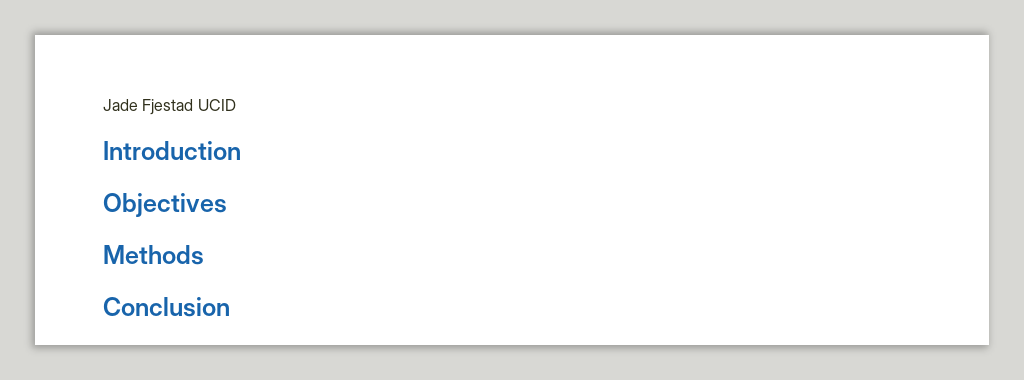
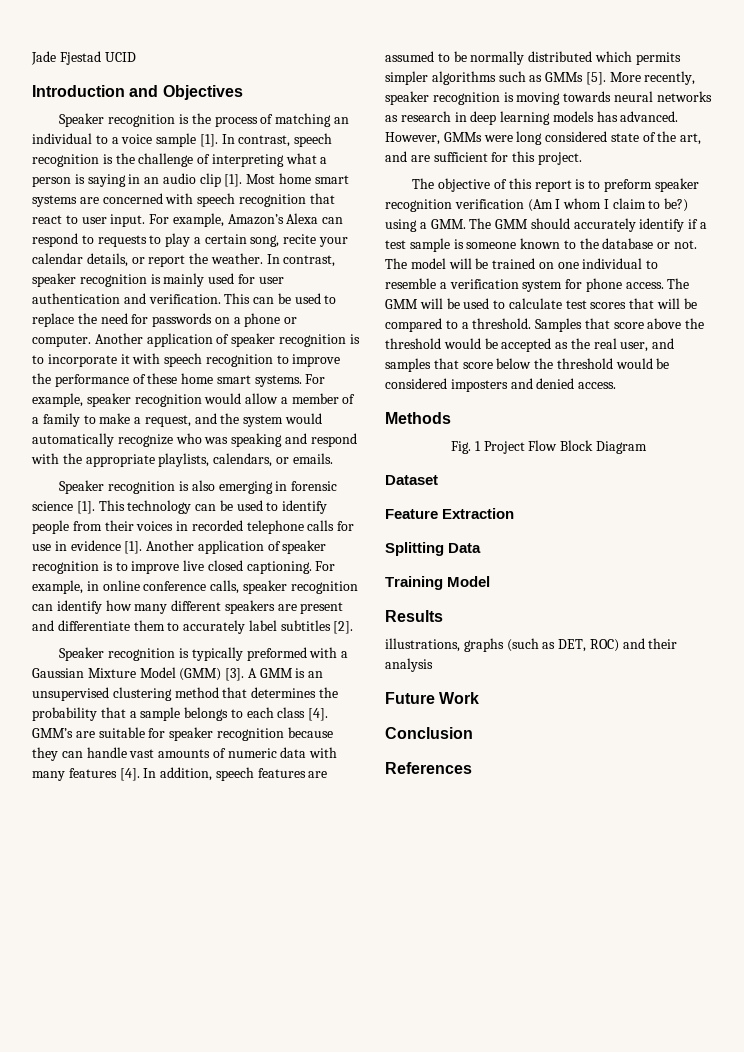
- Introduction
- Objectives
+ Introduction and Objectives
+ Speaker recognition is the process of matching an individual to a voice sample [1]. In contrast, speech recognition is the challenge of interpreting what a person is saying in an audio clip [1]. Most home smart systems are concerned with speech recognition that react to user input. For example, Amazon’s Alexa can respond to requests to play a certain song, recite your calendar details, or report the weather. In contrast, speaker recognition is mainly used for user authentication and verification. This can be used to replace the need for passwords on a phone or computer. Another application of speaker recognition is to incorporate it with speech recognition to improve the performance of these home smart systems. For example, speaker recognition would allow a member of a family to make a request, and the system would automatically recognize who was speaking and respond with the appropriate playlists, calendars, or emails.
+ Speaker recognition is also emerging in forensic science [1]. This technology can be used to identify people from their voices in recorded telephone calls for use in evidence [1]. Another application of speaker recognition is to improve live closed captioning. For example, in online conference calls, speaker recognition can identify how many different speakers are present and differentiate them to accurately label subtitles [2].
+ Speaker recognition is typically preformed with a Gaussian Mixture Model (GMM) [3]. A GMM is an unsupervised clustering method that determines the probability that a sample belongs to each class [4]. GMM’s are suitable for speaker recognition because they can handle vast amounts of numeric data with many features [4]. In addition, speech features are assumed to be normally distributed which permits simpler algorithms such as GMMs [5]. More recently, speaker recognition is moving towards neural networks as research in deep learning models has advanced. However, GMMs were long considered state of the art, and are sufficient for this project.
+ The objective of this report is to preform speaker recognition verification (Am I whom I claim to be?) using a GMM. The GMM should accurately identify if a test sample is someone known to the database or not. The model will be trained on one individual to resemble a verification system for phone access. The GMM will be used to calculate test scores that will be compared to a threshold. Samples that score above the threshold would be accepted as the real user, and samples that score below the threshold would be considered imposters and denied access.
  Methods
+ Fig. 1 Project Flow Block Diagram
+ Dataset
+ Feature Extraction
+ Splitting Data
+ Training Model
+ Results
+ illustrations, graphs (such as DET, ROC) and their analysis
+ Future Work
+ References

